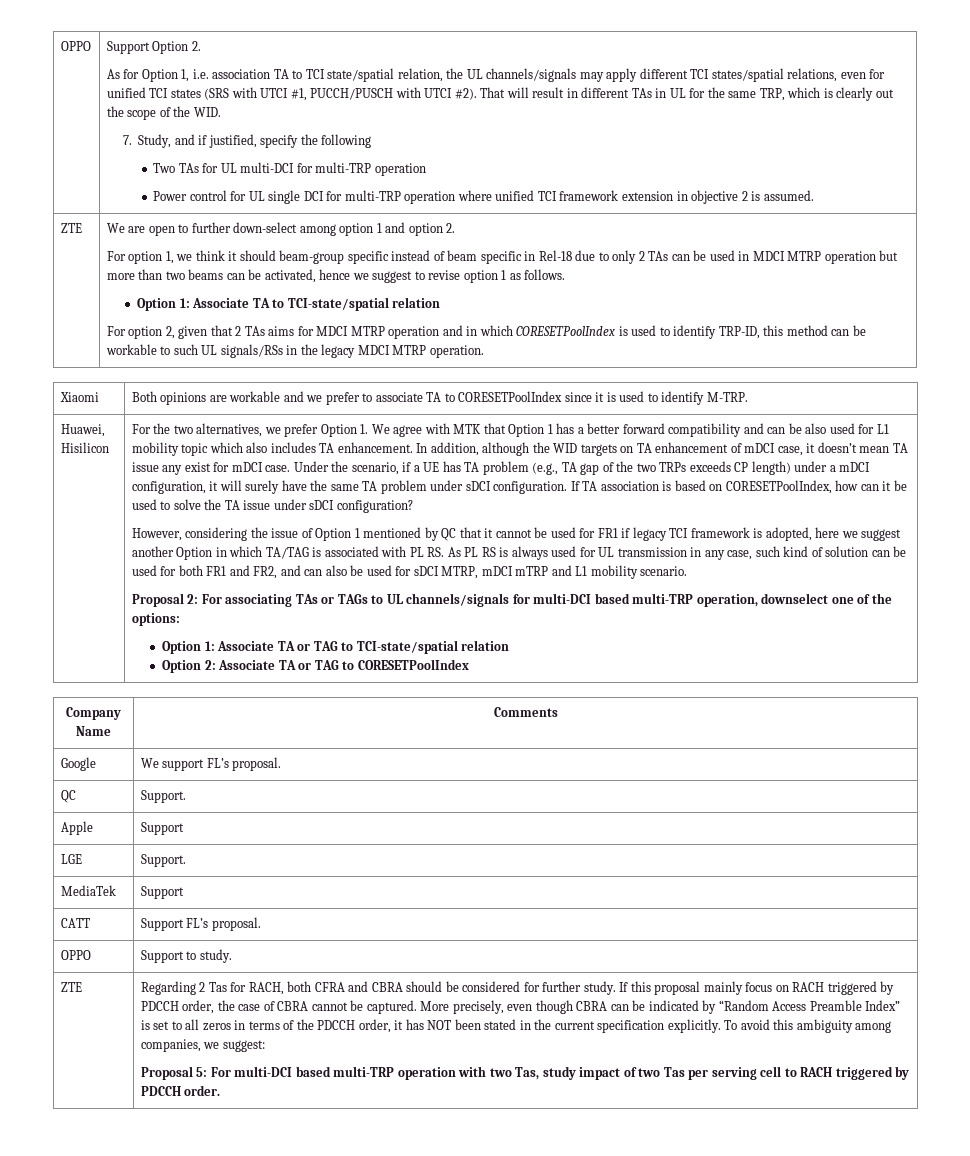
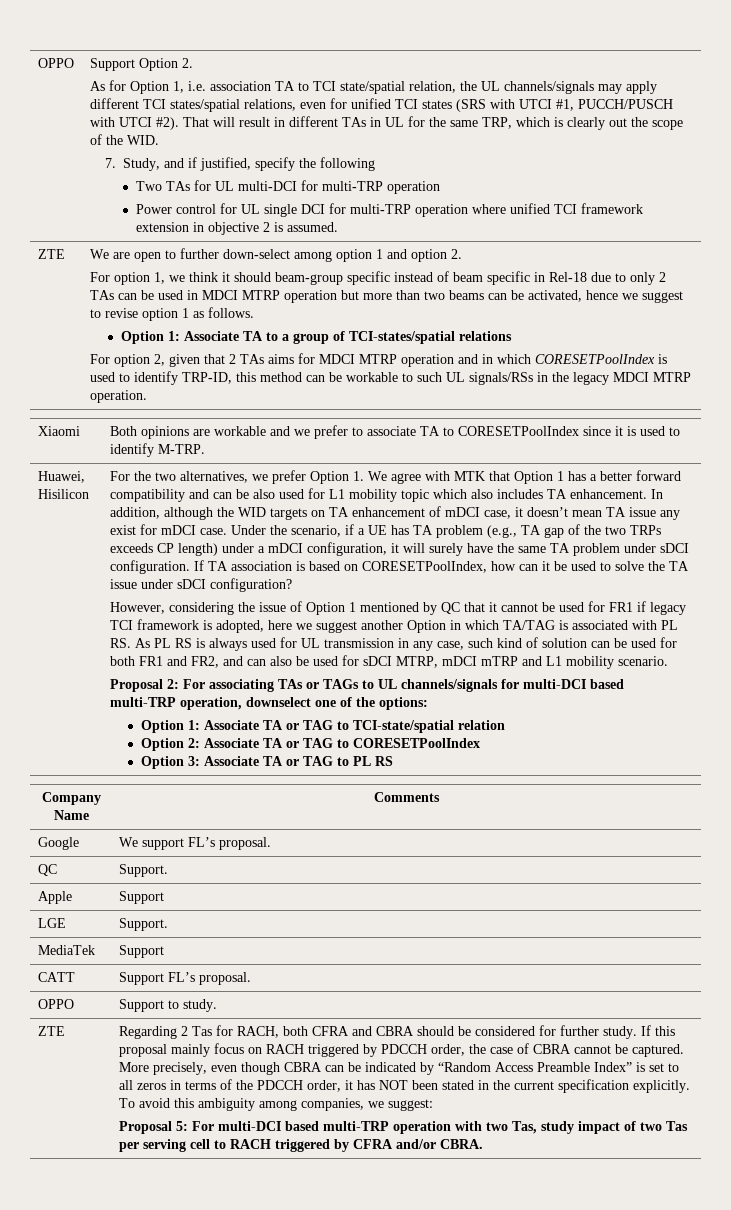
- Option 1: Associate TA to TCI-state/spatial relation
+ Option 1: Associate TA to a group of TCI-states/spatial relations
+ Option 3: Associate TA or TAG to PL RS
- Proposal 5: For multi-DCI based multi-TRP operation with two Tas, study impact of two Tas per serving cell to RACH triggered by PDCCH order.
+ Proposal 5: For multi-DCI based multi-TRP operation with two Tas, study impact of two Tas per serving cell to RACH triggered by CFRA and/or CBRA.

